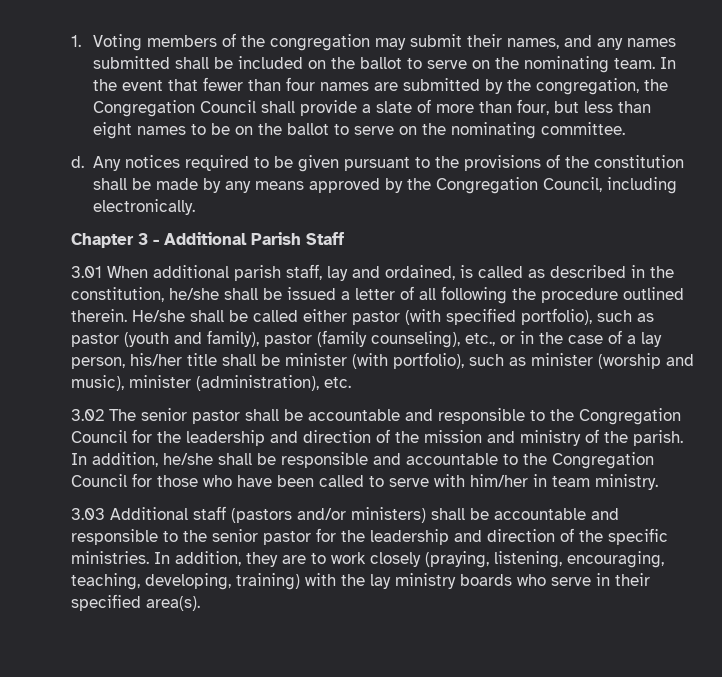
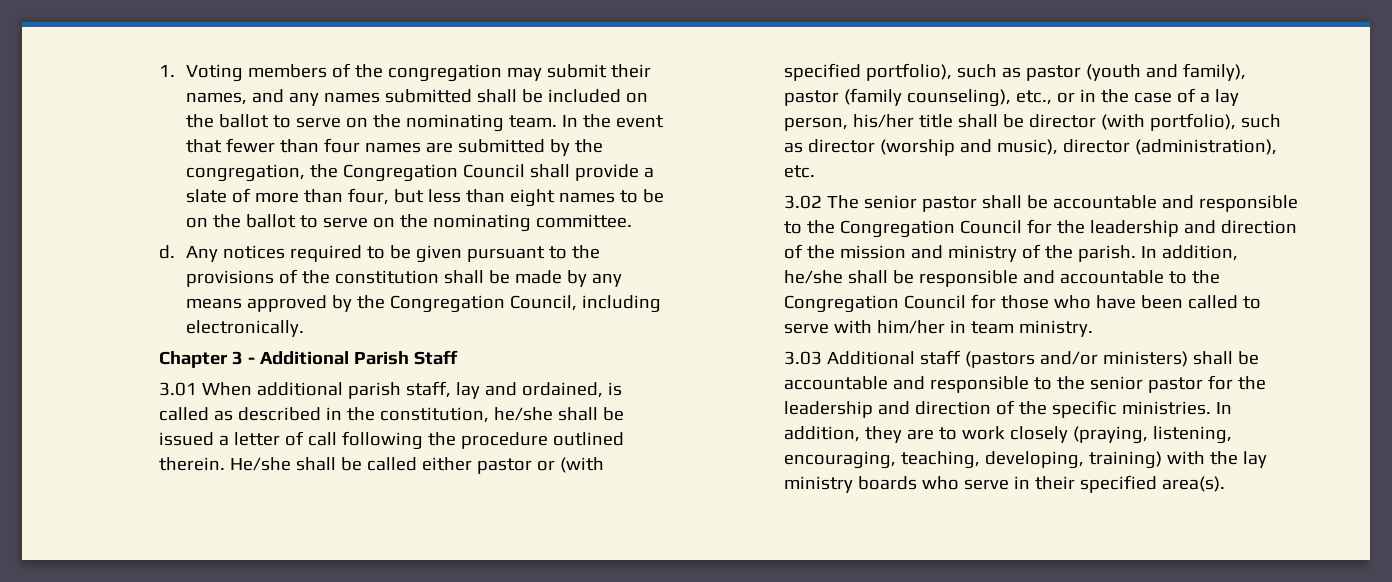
- 3.01 When additional parish staff, lay and ordained, is called as described in the constitution, he/she shall be issued a letter of all following the procedure outlined therein.
+ 3.01 When additional parish staff, lay and ordained, is called as described in the constitution, he/she shall be issued a letter of call following the procedure outlined therein.
- He/she shall be called either pastor (with specified portfolio), such as pastor (youth and family), pastor (family counseling), etc., or in the case of a lay person, his/her title shall be minister (with portfolio), such as minister (worship and music), minister (administration), etc.
+ He/she shall be called either pastor or (with specified portfolio), such as pastor (youth and family), pastor (family counseling), etc., or in the case of a lay person, his/her title shall be director (with portfolio), such as director (worship and music), director (administration), etc.

